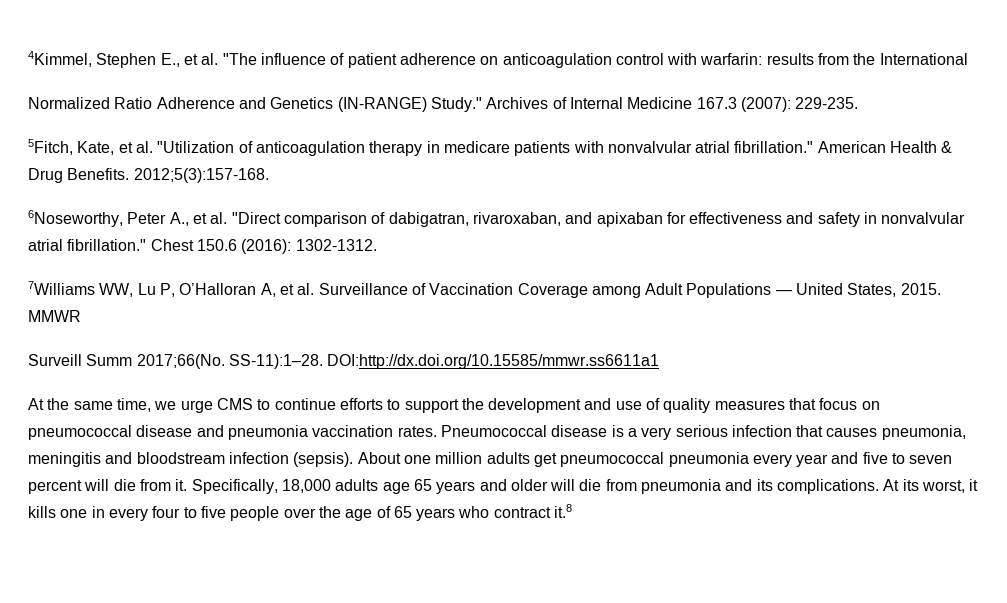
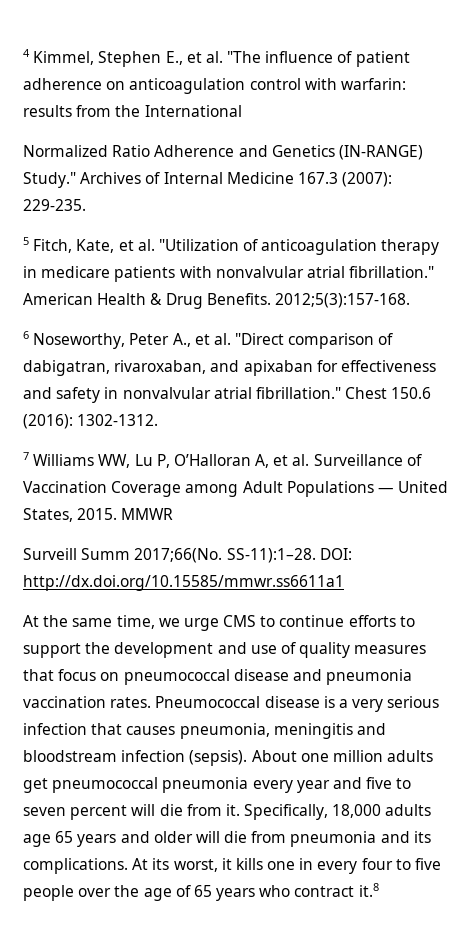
- 4Kimmel, Stephen E., et al. "The influence of patient adherence on anticoagulation control with warfarin: results from the International
+ 4 Kimmel, Stephen E., et al. "The influence of patient adherence on anticoagulation control with warfarin: results from the International
- 5Fitch, Kate, et al. "Utilization of anticoagulation therapy in medicare patients with nonvalvular atrial fibrillation."
+ 5 Fitch, Kate, et al. "Utilization of anticoagulation therapy in medicare patients with nonvalvular atrial fibrillation."
- 6Noseworthy, Peter A., et al. "Direct comparison of dabigatran, rivaroxaban, and apixaban for effectiveness and safety in nonvalvular atrial fibrillation."
+ 6 Noseworthy, Peter A., et al. "Direct comparison of dabigatran, rivaroxaban, and apixaban for effectiveness and safety in nonvalvular atrial fibrillation."
- 7Williams WW, Lu P, O’Halloran A, et al. Surveillance of Vaccination Coverage among Adult Populations — United States, 2015.
+ 7 Williams WW, Lu P, O’Halloran A, et al. Surveillance of Vaccination Coverage among Adult Populations — United States, 2015.
- DOI:http://dx.doi.org/10.15585/mmwr.ss6611a1
+ DOI: http://dx.doi.org/10.15585/mmwr.ss6611a1

